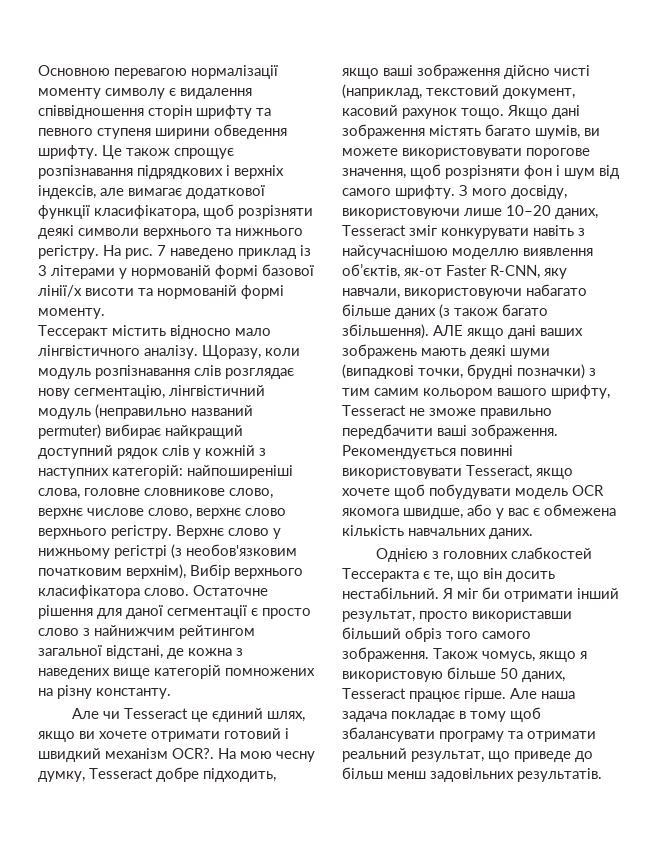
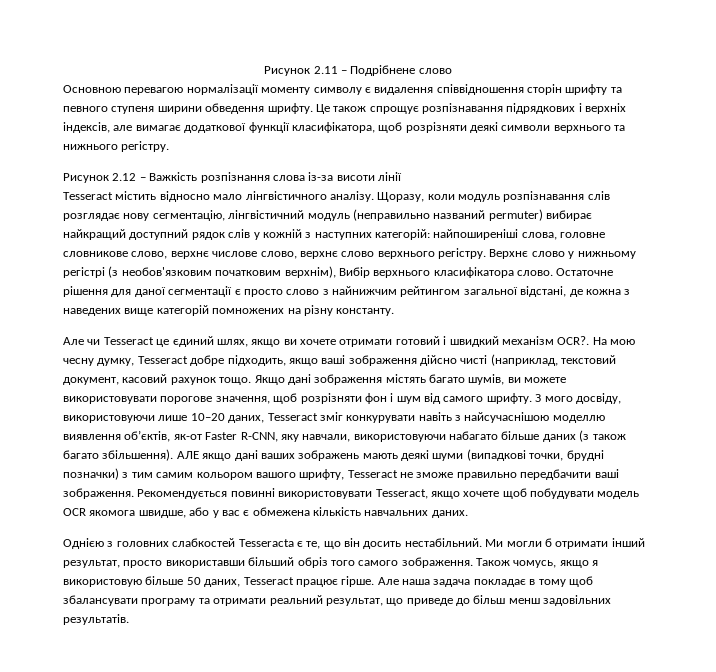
+ Рисунок 2.11 – Подрібнене слово
- Це також спрощує розпізнавання підрядкових і верхніх індексів, але вимагає додаткової функції класифікатора, щоб розрізняти деякі символи верхнього та нижнього регістру. На рис. 7 наведено приклад із 3 літерами у нормованій формі базової лінії/х висоти та нормованій формі моменту.
- Тессеракт містить відносно мало лінгвістичного аналізу.
+ Це також спрощує розпізнавання підрядкових і верхніх індексів, але вимагає додаткової функції класифікатора, щоб розрізняти деякі символи верхнього та нижнього регістру.
+ Рисунок 2.12 – Важкість розпізнання слова із-за висоти лінії
+ Tesseract містить відносно мало лінгвістичного аналізу.
- Однією з головних слабкостей Тессеракта є те, що він досить нестабільний.
+ Однією з головних слабкостей Tesseractа є те, що він досить нестабільний.
- Я міг би отримати інший результат, просто використавши більший обріз того самого зображення.
+ Ми могли б отримати інший результат, просто використавши більший обріз того самого зображення.

